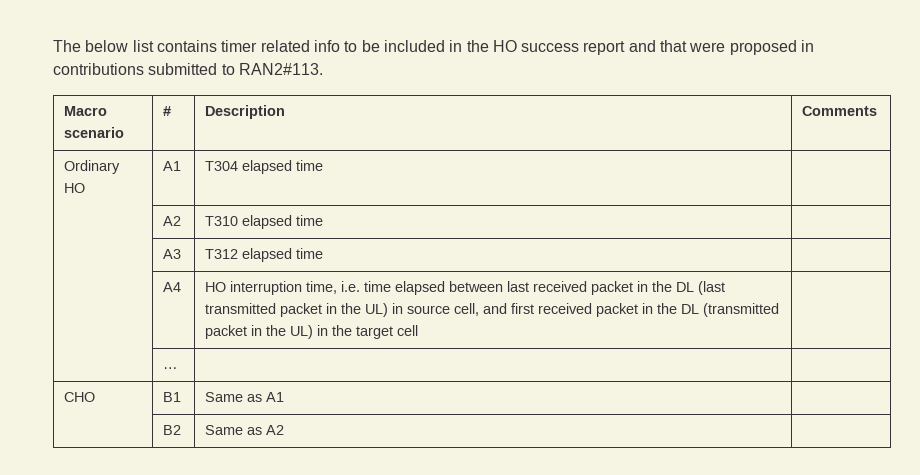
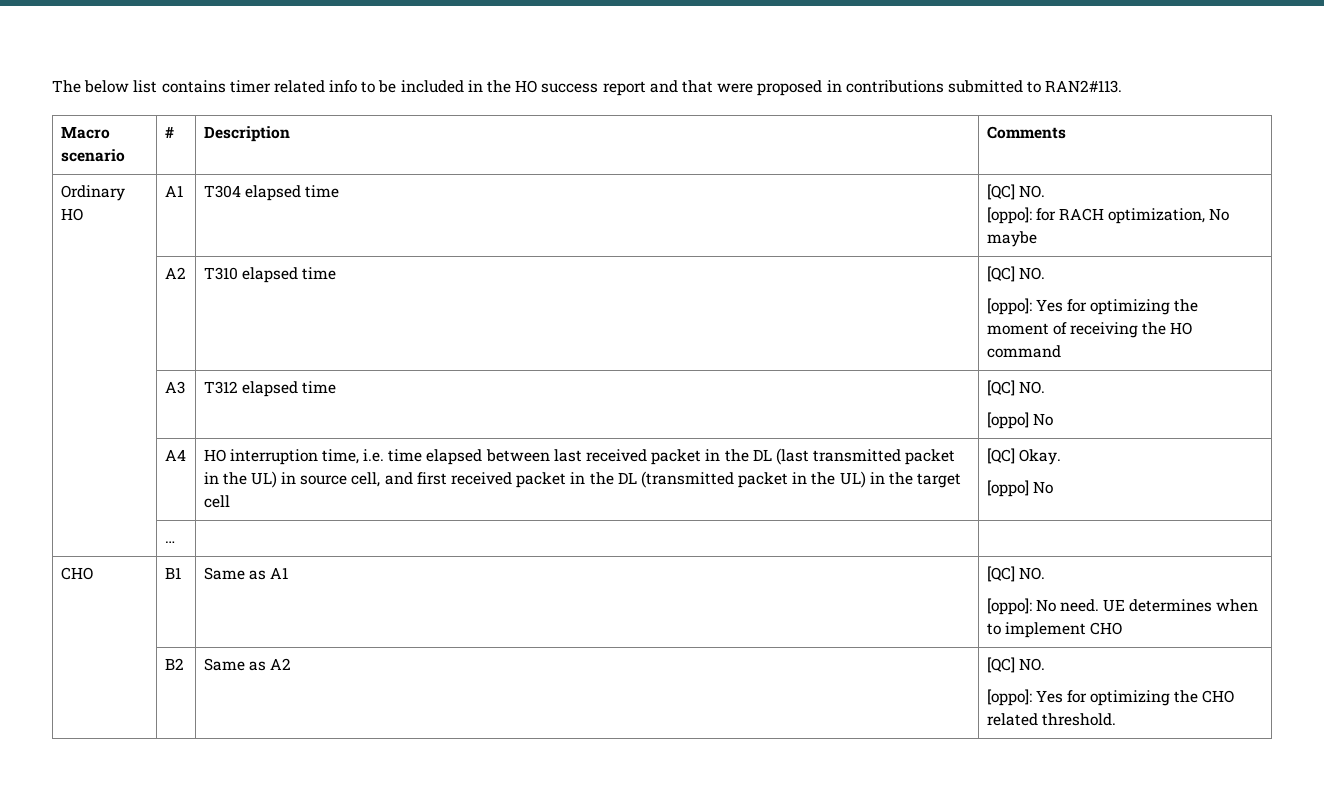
- Ordinary HO | A1 | T304 elapsed time |
- | A2 | T310 elapsed time |
+ Ordinary HO | A1 | T304 elapsed time | [QC] NO.
+ [oppo]: for RACH optimization, No maybe
+ | A2 | T310 elapsed time | [QC] NO.
+ [oppo]: Yes for optimizing the moment of receiving the HO command
- | A3 | T312 elapsed time |
+ | A3 | T312 elapsed time | [QC] NO.
+ [oppo] No
+ [QC] Okay.
+ [oppo] No
- CHO | B1 | Same as A1 |
- | B2 | Same as A2 |
+ CHO | B1 | Same as A1 | [QC] NO.
+ [oppo]: No need. UE determines when to implement CHO
+ | B2 | Same as A2 | [QC] NO.
+ [oppo]: Yes for optimizing the CHO related threshold.

